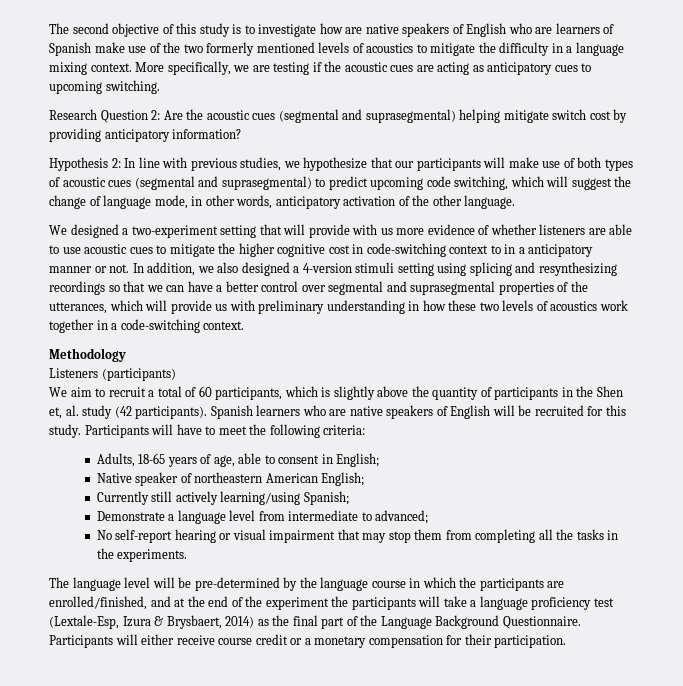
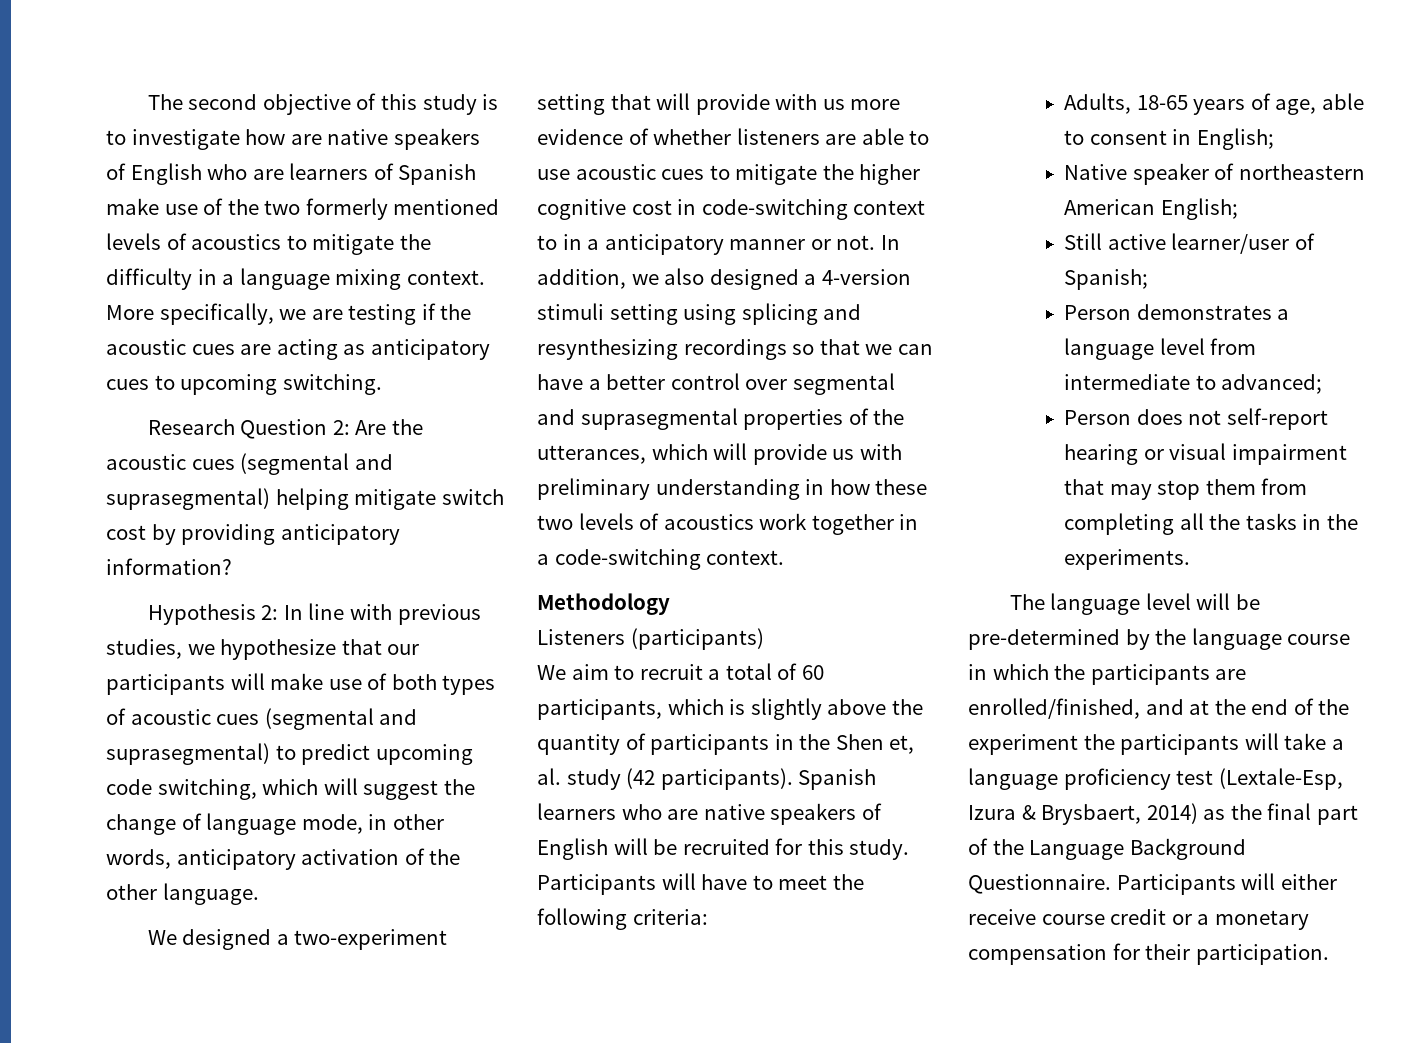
- Currently still actively learning/using Spanish;
+ Still active learner/user of Spanish;
- Demonstrate a language level from intermediate to advanced;
+ Person demonstrates a language level from intermediate to advanced;
- No self-report hearing or visual impairment that may stop them from completing all the tasks in the experiments.
+ Person does not self-report hearing or visual impairment that may stop them from completing all the tasks in the experiments.

